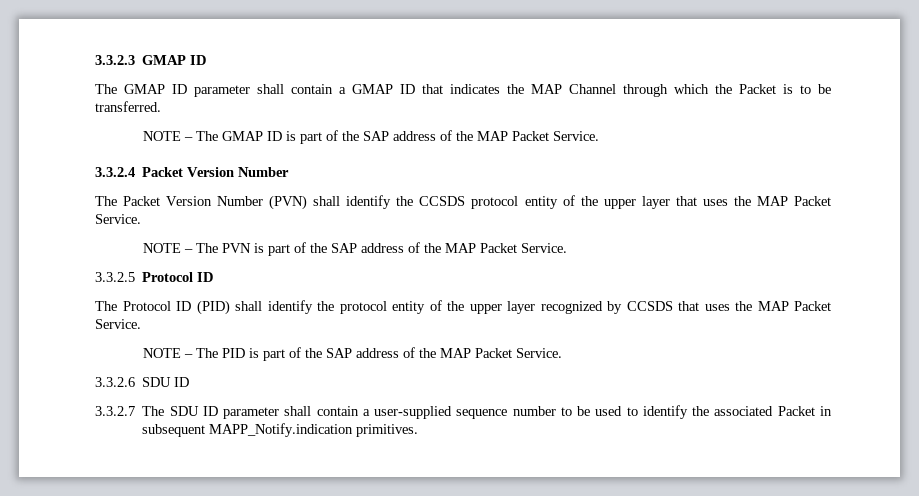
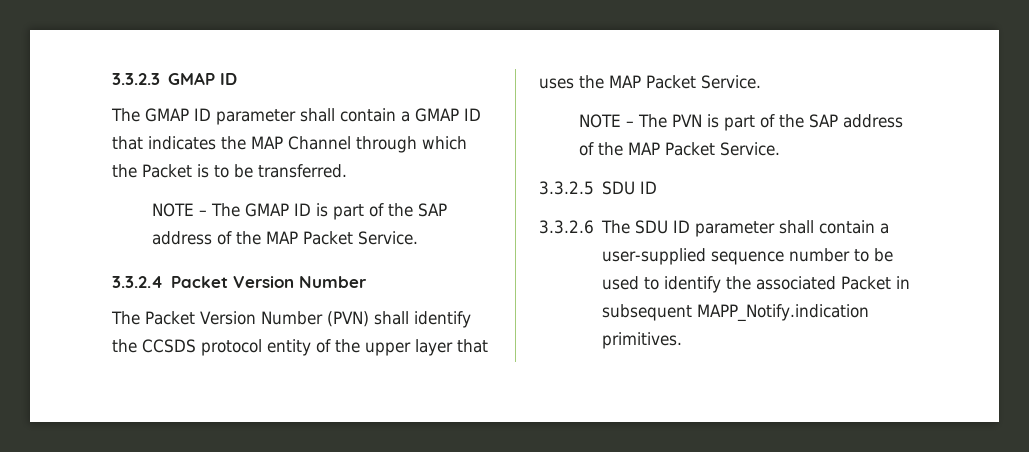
- 3.3.2.5 Protocol ID
- The Protocol ID (PID) shall identify the protocol entity of the upper layer recognized by CCSDS that uses the MAP Packet Service.
- NOTE – The PID is part of the SAP address of the MAP Packet Service.
- 3.3.2.6 SDU ID
+ 3.3.2.5 SDU ID
- 3.3.2.7 The SDU ID parameter shall contain a user-supplied sequence number to be used to identify the associated Packet in subsequent MAPP_Notify.indication primitives.
+ 3.3.2.6 The SDU ID parameter shall contain a user-supplied sequence number to be used to identify the associated Packet in subsequent MAPP_Notify.indication primitives.

